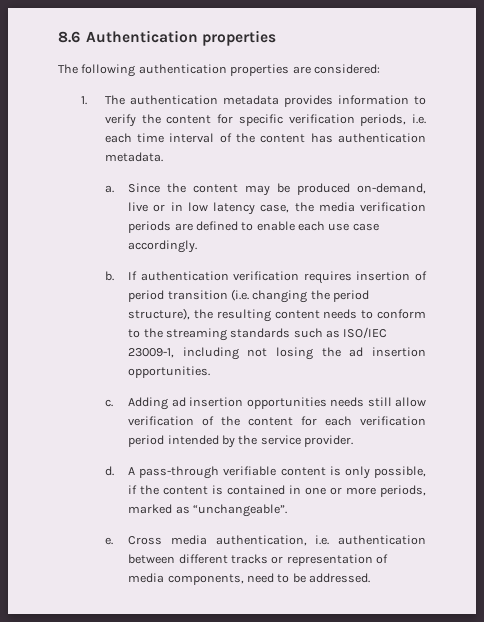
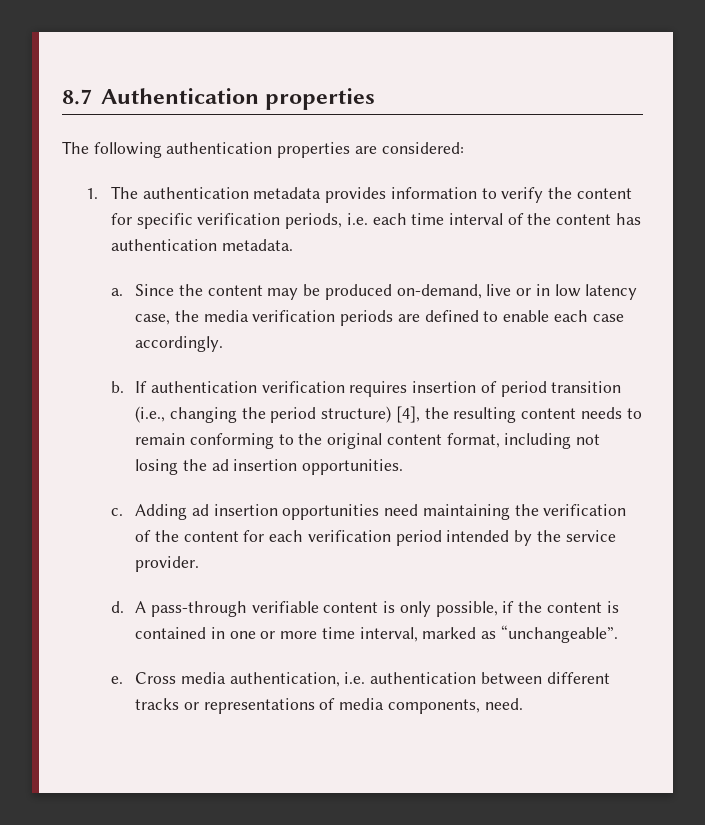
- 8.6 Authentication properties
+ 8.7 Authentication properties
- Since the content may be produced on-demand, live or in low latency case, the media verification periods are defined to enable each use case accordingly.
+ Since the content may be produced on-demand, live or in low latency case, the media verification periods are defined to enable each case accordingly.
- If authentication verification requires insertion of period transition (i.e. changing the period structure), the resulting content needs to conform to the streaming standards such as ISO/IEC 23009-1, including not losing the ad insertion opportunities.
+ If authentication verification requires insertion of period transition (i.e., changing the period structure) [4], the resulting content needs to remain conforming to the original content format, including not losing the ad insertion opportunities.
- Adding ad insertion opportunities needs still allow verification of the content for each verification period intended by the service provider.
+ Adding ad insertion opportunities need maintaining the verification of the content for each verification period intended by the service provider.
- A pass-through verifiable content is only possible, if the content is contained in one or more periods, marked as “unchangeable”.
+ A pass-through verifiable content is only possible, if the content is contained in one or more time interval, marked as “unchangeable”.
- Cross media authentication, i.e. authentication between different tracks or representation of media components, need to be addressed.
+ Cross media authentication, i.e. authentication between different tracks or representations of media components, need.

